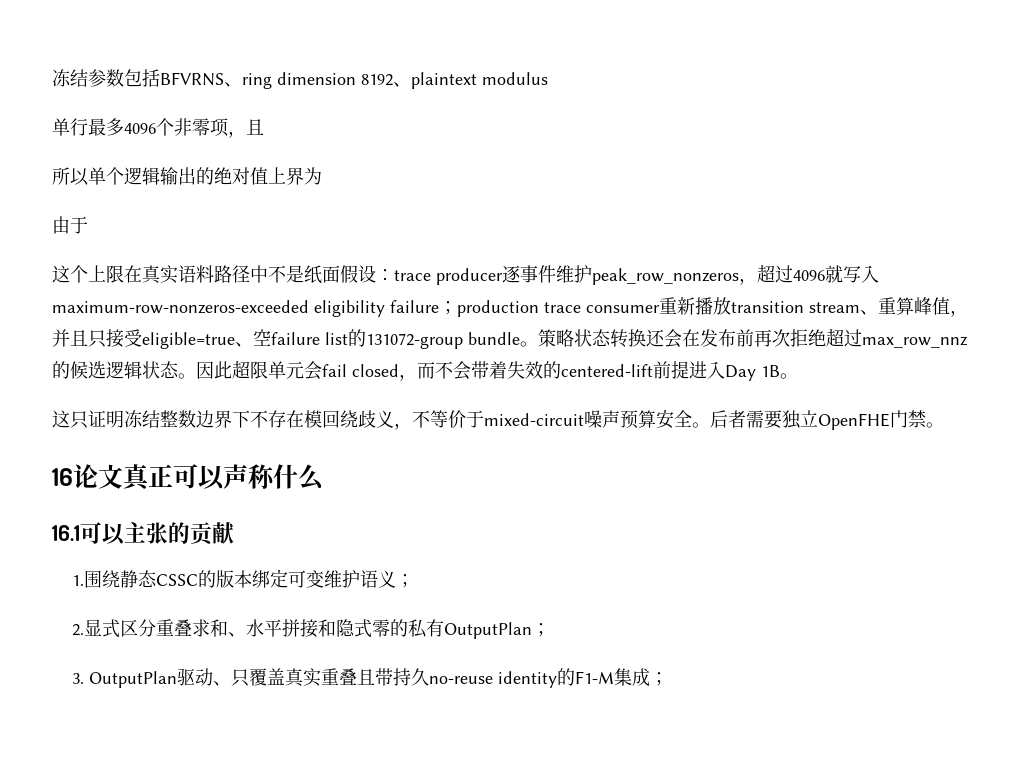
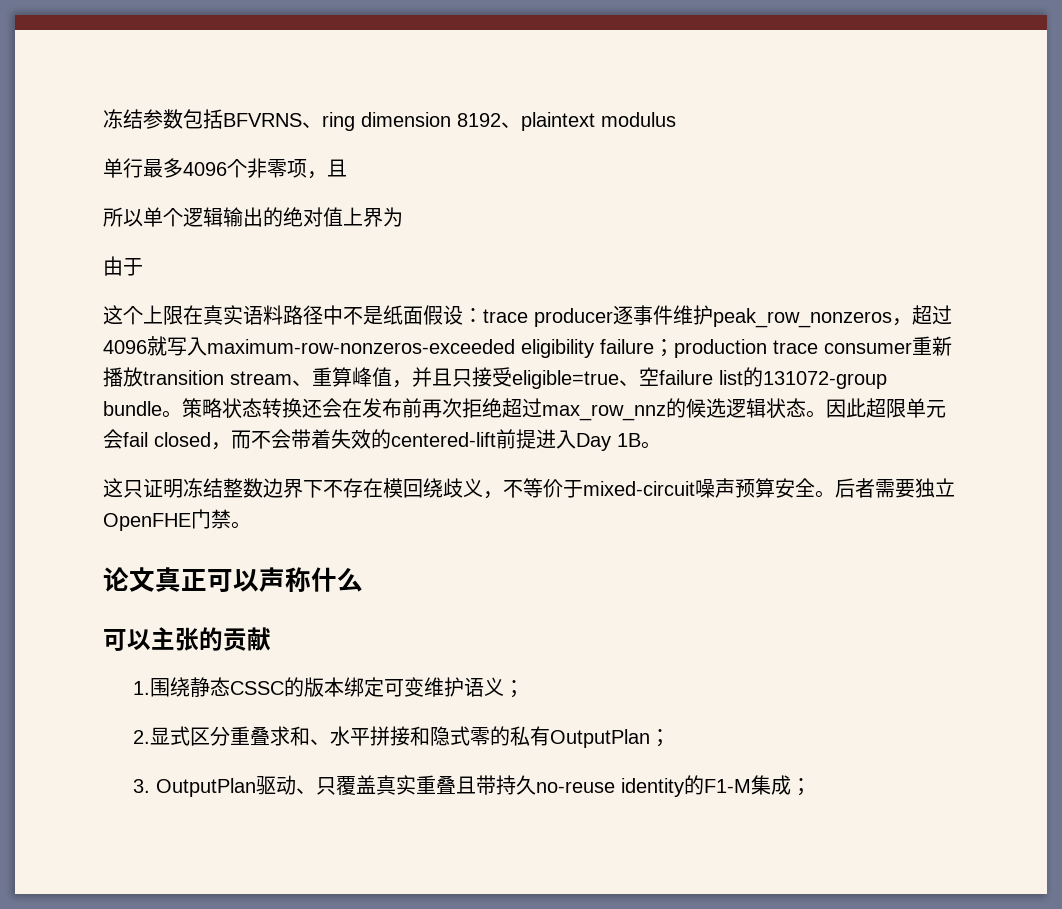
- 16论文真正可以声称什么
+ 论文真正可以声称什么
- 16.1可以主张的贡献
+ 可以主张的贡献

